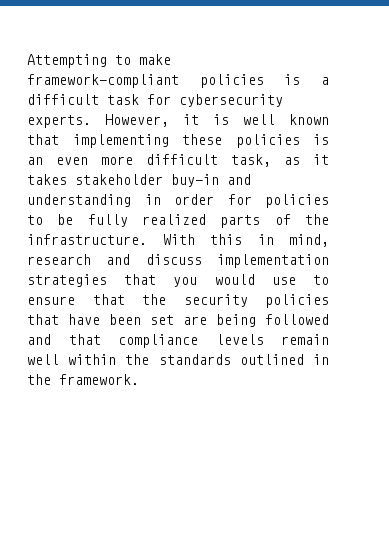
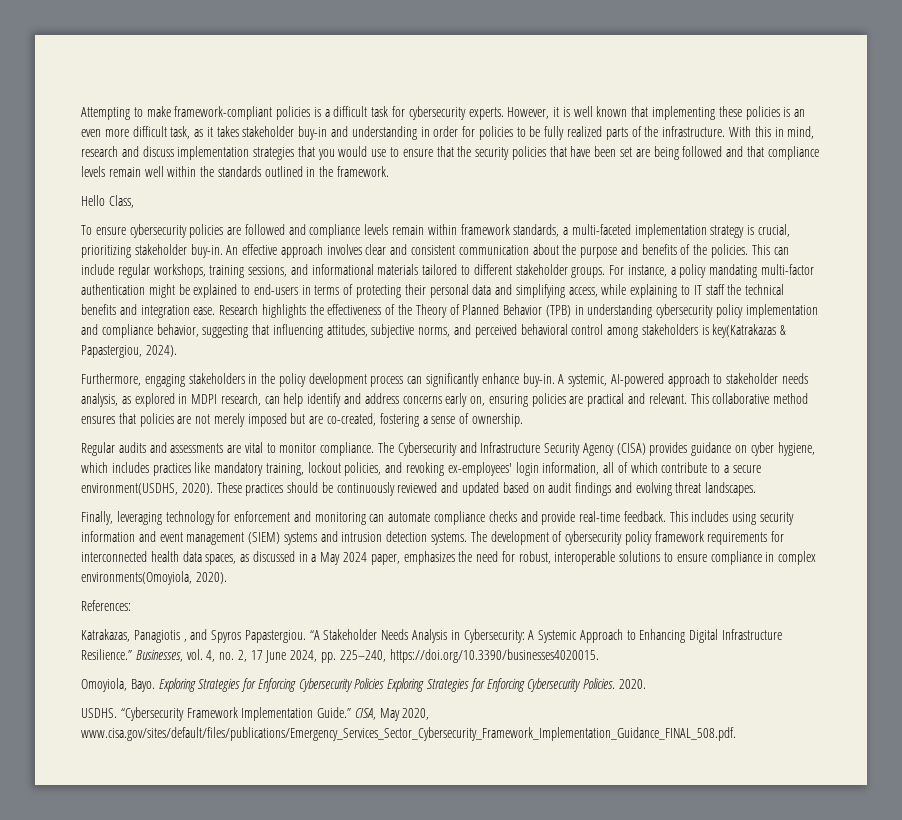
+ Hello Class,
+ To ensure cybersecurity policies are followed and compliance levels remain within framework standards, a multi-faceted implementation strategy is crucial, prioritizing stakeholder buy-in. An effective approach involves clear and consistent communication about the purpose and benefits of the policies. This can include regular workshops, training sessions, and informational materials tailored to different stakeholder groups. For instance, a policy mandating multi-factor authentication might be explained to end-users in terms of protecting their personal data and simplifying access, while explaining to IT staff the technical benefits and integration ease. Research highlights the effectiveness of the Theory of Planned Behavior (TPB) in understanding cybersecurity policy implementation and compliance behavior, suggesting that influencing attitudes, subjective norms, and perceived behavioral control among stakeholders is key(Katrakazas & Papastergiou, 2024).
+ Furthermore, engaging stakeholders in the policy development process can significantly enhance buy-in. A systemic, AI-powered approach to stakeholder needs analysis, as explored in MDPI research, can help identify and address concerns early on, ensuring policies are practical and relevant. This collaborative method ensures that policies are not merely imposed but are co-created, fostering a sense of ownership.
+ Regular audits and assessments are vital to monitor compliance. The Cybersecurity and Infrastructure Security Agency (CISA) provides guidance on cyber hygiene, which includes practices like mandatory training, lockout policies, and revoking ex-employees' login information, all of which contribute to a secure environment(USDHS, 2020). These practices should be continuously reviewed and updated based on audit findings and evolving threat landscapes.
+ Finally, leveraging technology for enforcement and monitoring can automate compliance checks and provide real-time feedback. This includes using security information and event management (SIEM) systems and intrusion detection systems. The development of cybersecurity policy framework requirements for interconnected health data spaces, as discussed in a May 2024 paper, emphasizes the need for robust, interoperable solutions to ensure compliance in complex environments(Omoyiola, 2020).
+ References:
+ Katrakazas, Panagiotis , and Spyros Papastergiou. “A Stakeholder Needs Analysis in Cybersecurity: A Systemic Approach to Enhancing Digital Infrastructure Resilience.” Businesses, vol. 4, no. 2, 17 June 2024, pp. 225–240, https://doi.org/10.3390/businesses4020015.
+ Omoyiola, Bayo. Exploring Strategies for Enforcing Cybersecurity Policies Exploring Strategies for Enforcing Cybersecurity Policies. 2020.
+ USDHS. “Cybersecurity Framework Implementation Guide.” CISA, May 2020, www.cisa.gov/sites/default/files/publications/Emergency_Services_Sector_Cybersecurity_Framework_Implementation_Guidance_FINAL_508.pdf.

